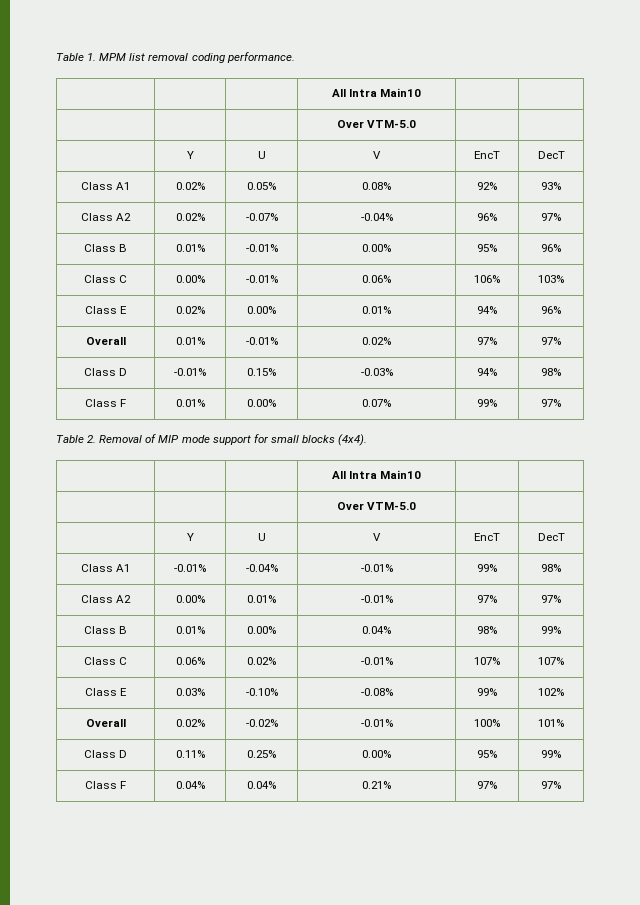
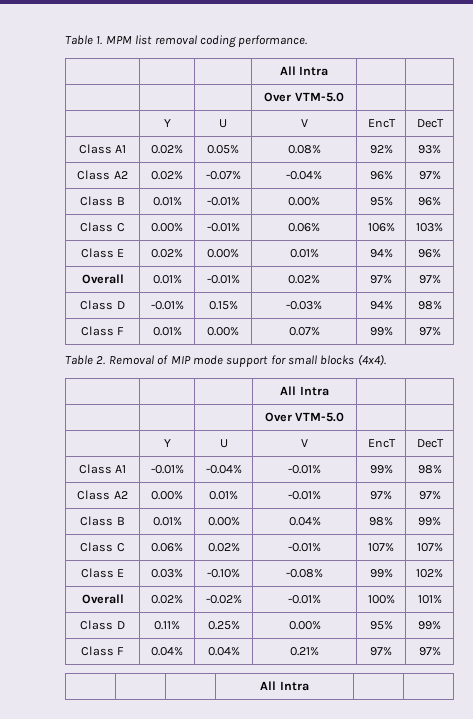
  Table 1. MPM list removal coding performance.
- | | | All Intra Main10 | |
+ | | | All Intra | |
  Table 2. Removal of MIP mode support for small blocks (4x4).
- | | | All Intra Main10 | |
+ | | | All Intra | |
  Class F | 0.04% | 0.04% | 0.21% | 97% | 97%
+ | | | All Intra | |

